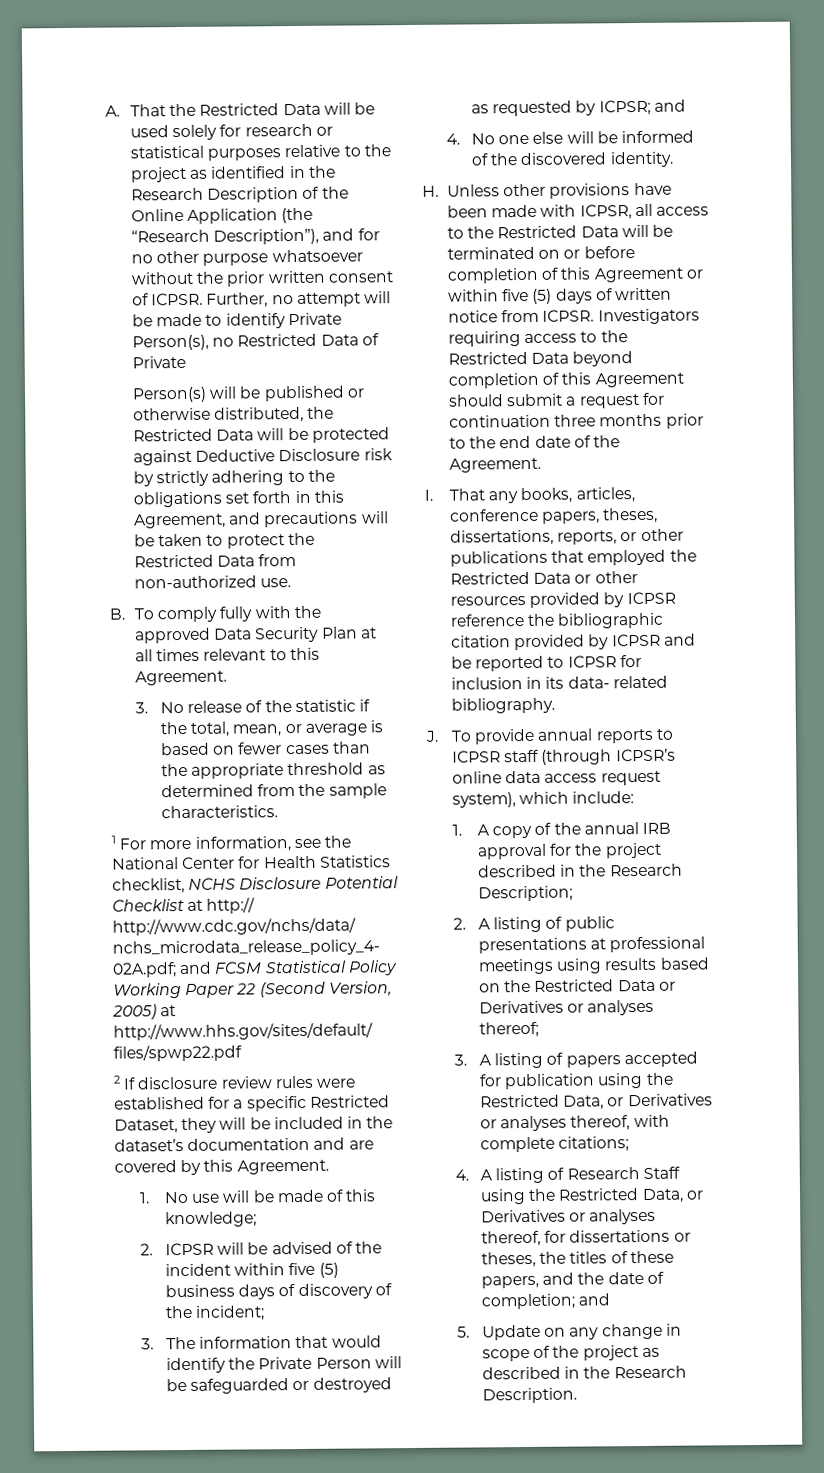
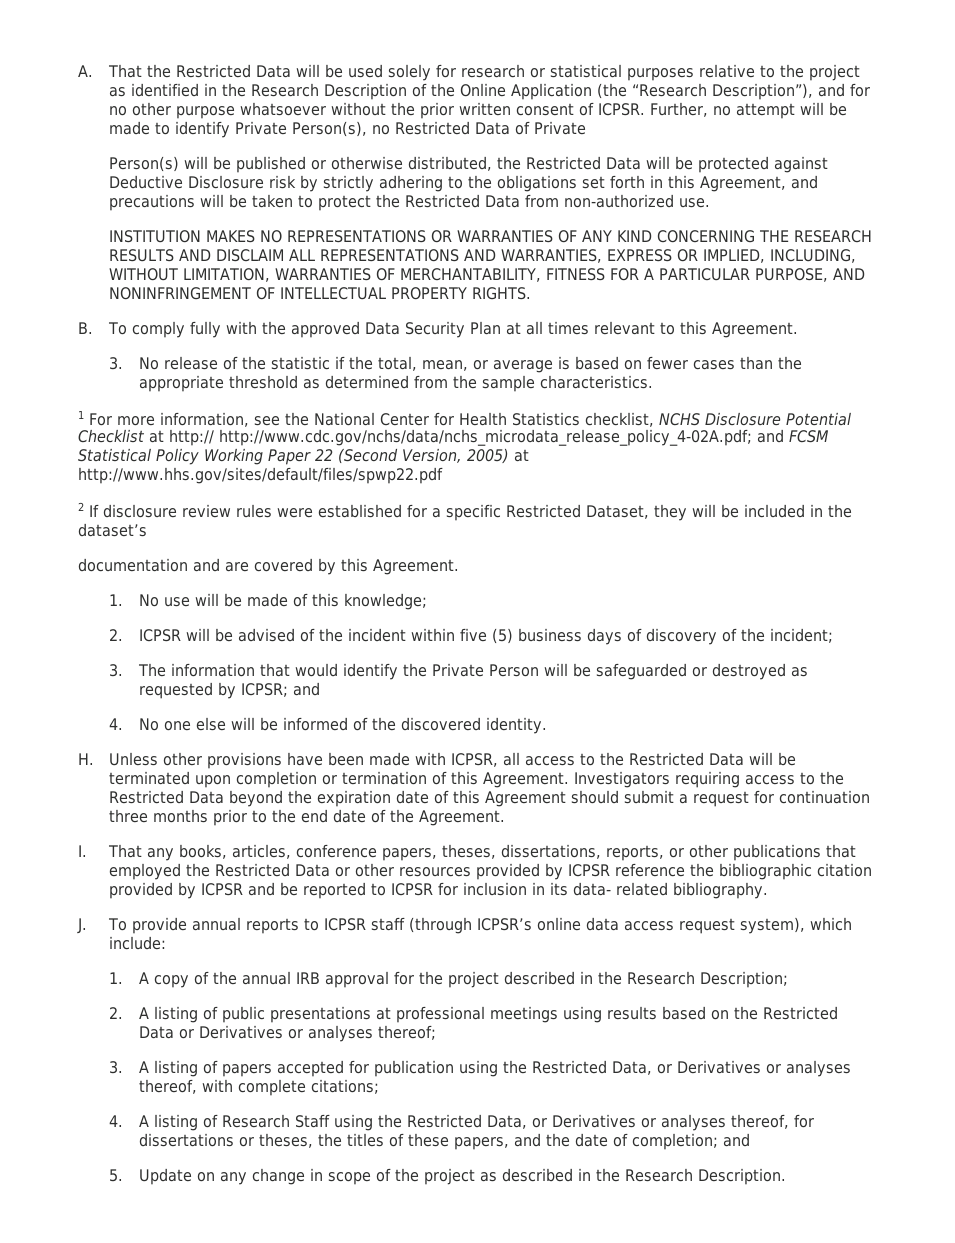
+ INSTITUTION MAKES NO REPRESENTATIONS OR WARRANTIES OF ANY KIND CONCERNING THE RESEARCH RESULTS AND DISCLAIM ALL REPRESENTATIONS AND WARRANTIES, EXPRESS OR IMPLIED, INCLUDING, WITHOUT LIMITATION, WARRANTIES OF MERCHANTABILITY, FITNESS FOR A PARTICULAR PURPOSE, AND NONINFRINGEMENT OF INTELLECTUAL PROPERTY RIGHTS.
- 2 If disclosure review rules were established for a specific Restricted Dataset, they will be included in the dataset’s documentation and are covered by this Agreement.
+ 2 If disclosure review rules were established for a specific Restricted Dataset, they will be included in the dataset’s
+ documentation and are covered by this Agreement.
- H. Unless other provisions have been made with ICPSR, all access to the Restricted Data will be terminated on or before completion of this Agreement or within five (5) days of written notice from ICPSR.
+ H. Unless other provisions have been made with ICPSR, all access to the Restricted Data will be terminated upon completion or termination of this Agreement.
- Investigators requiring access to the Restricted Data beyond completion of this Agreement should submit a request for continuation three months prior to the end date of the Agreement.
+ Investigators requiring access to the Restricted Data beyond the expiration date of this Agreement should submit a request for continuation three months prior to the end date of the Agreement.

